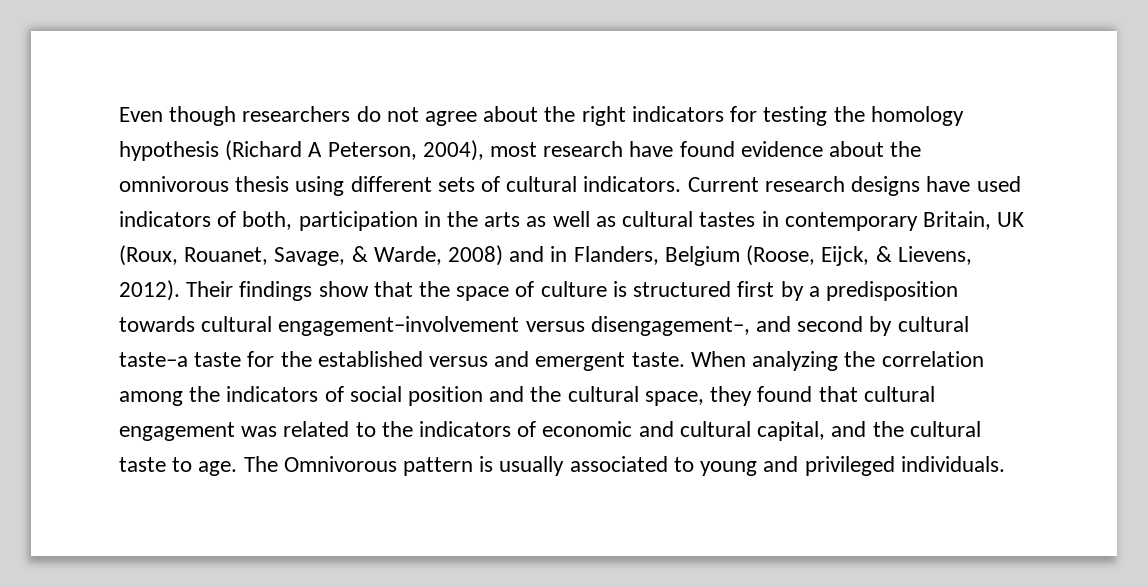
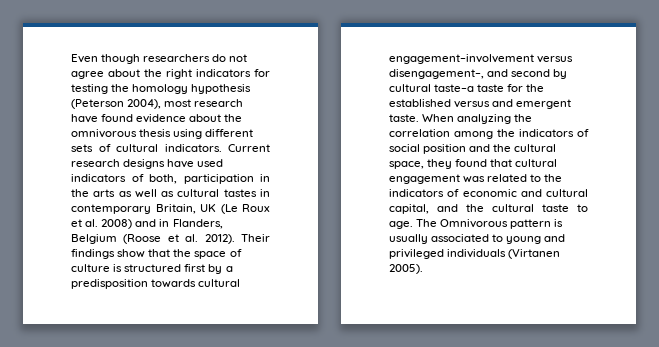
- Even though researchers do not agree about the right indicators for testing the homology hypothesis (Richard A Peterson, 2004), most research have found evidence about the omnivorous thesis using different sets of cultural indicators.
+ Even though researchers do not agree about the right indicators for testing the homology hypothesis (Peterson 2004), most research have found evidence about the omnivorous thesis using different sets of cultural indicators.
- Current research designs have used indicators of both, participation in the arts as well as cultural tastes in contemporary Britain, UK (Roux, Rouanet, Savage, & Warde, 2008) and in Flanders, Belgium (Roose, Eijck, & Lievens, 2012).
+ Current research designs have used indicators of both, participation in the arts as well as cultural tastes in contemporary Britain, UK (Le Roux et al. 2008) and in Flanders, Belgium (Roose et al. 2012).
- The Omnivorous pattern is usually associated to young and privileged individuals.
+ The Omnivorous pattern is usually associated to young and privileged individuals (Virtanen 2005).

